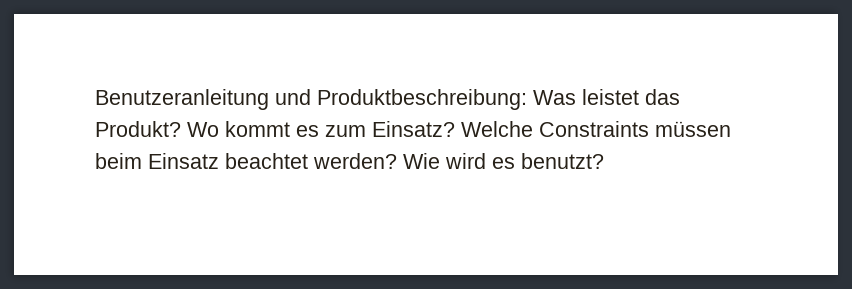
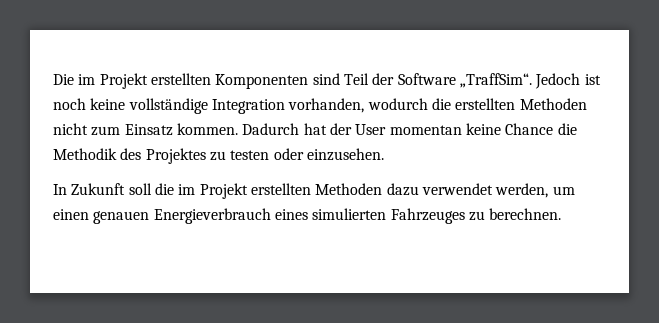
- Benutzeranleitung und Produktbeschreibung: Was leistet das Produkt? Wo kommt es zum Einsatz? Welche Constraints müssen beim Einsatz beachtet werden? Wie wird es benutzt?
+ Die im Projekt erstellten Komponenten sind Teil der Software „TraffSim“. Jedoch ist noch keine vollständige Integration vorhanden, wodurch die erstellten Methoden nicht zum Einsatz kommen. Dadurch hat der User momentan keine Chance die Methodik des Projektes zu testen oder einzusehen.
+ In Zukunft soll die im Projekt erstellten Methoden dazu verwendet werden, um einen genauen Energieverbrauch eines simulierten Fahrzeuges zu berechnen.

